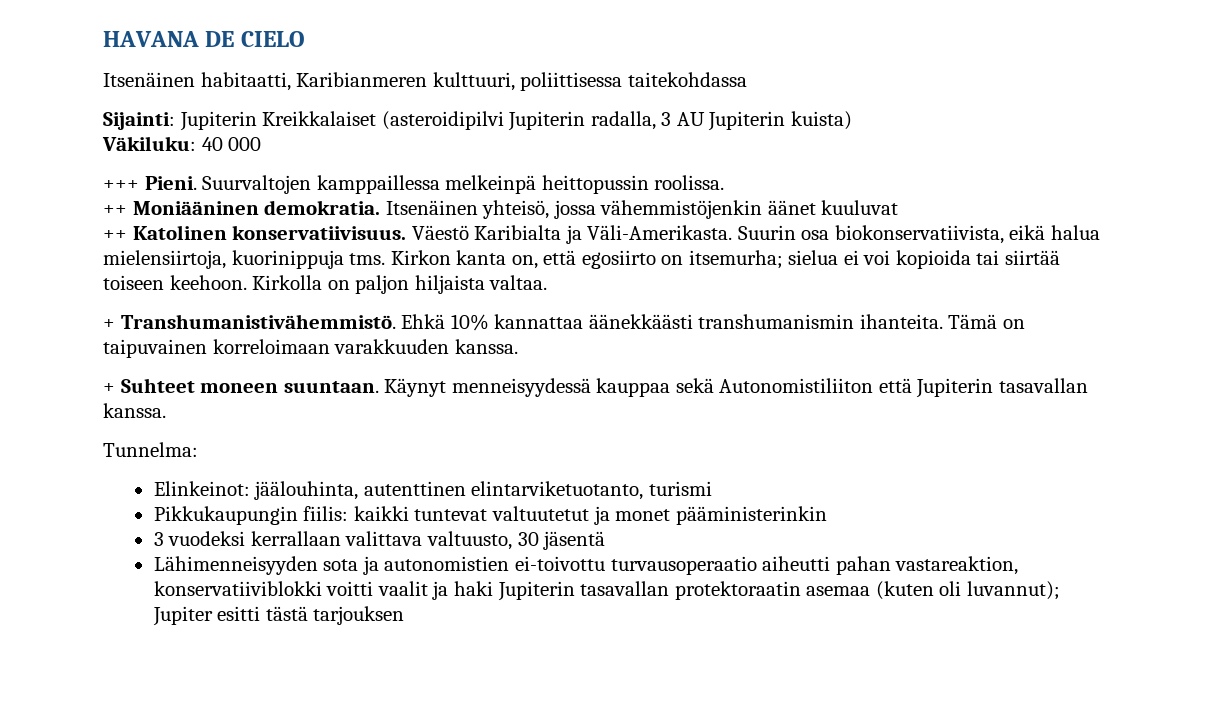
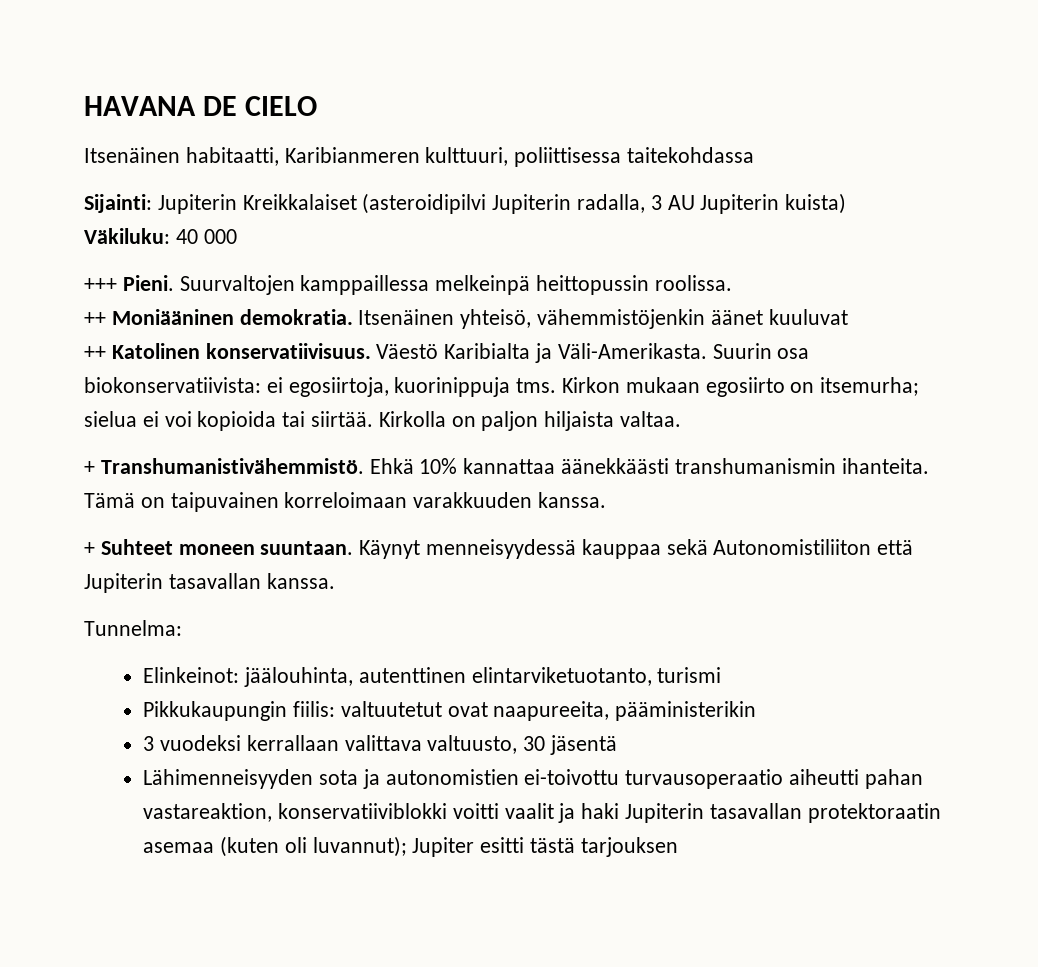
- Itsenäinen yhteisö, jossa vähemmistöjenkin äänet kuuluvat
+ Itsenäinen yhteisö, vähemmistöjenkin äänet kuuluvat
- Suurin osa biokonservatiivista, eikä halua mielensiirtoja, kuorinippuja tms. Kirkon kanta on, että egosiirto on itsemurha; sielua ei voi kopioida tai siirtää toiseen keehoon.
+ Suurin osa biokonservatiivista: ei egosiirtoja, kuorinippuja tms. Kirkon mukaan egosiirto on itsemurha; sielua ei voi kopioida tai siirtää.
- Pikkukaupungin fiilis: kaikki tuntevat valtuutetut ja monet pääministerinkin
+ Pikkukaupungin fiilis: valtuutetut ovat naapureeita, pääministerikin

